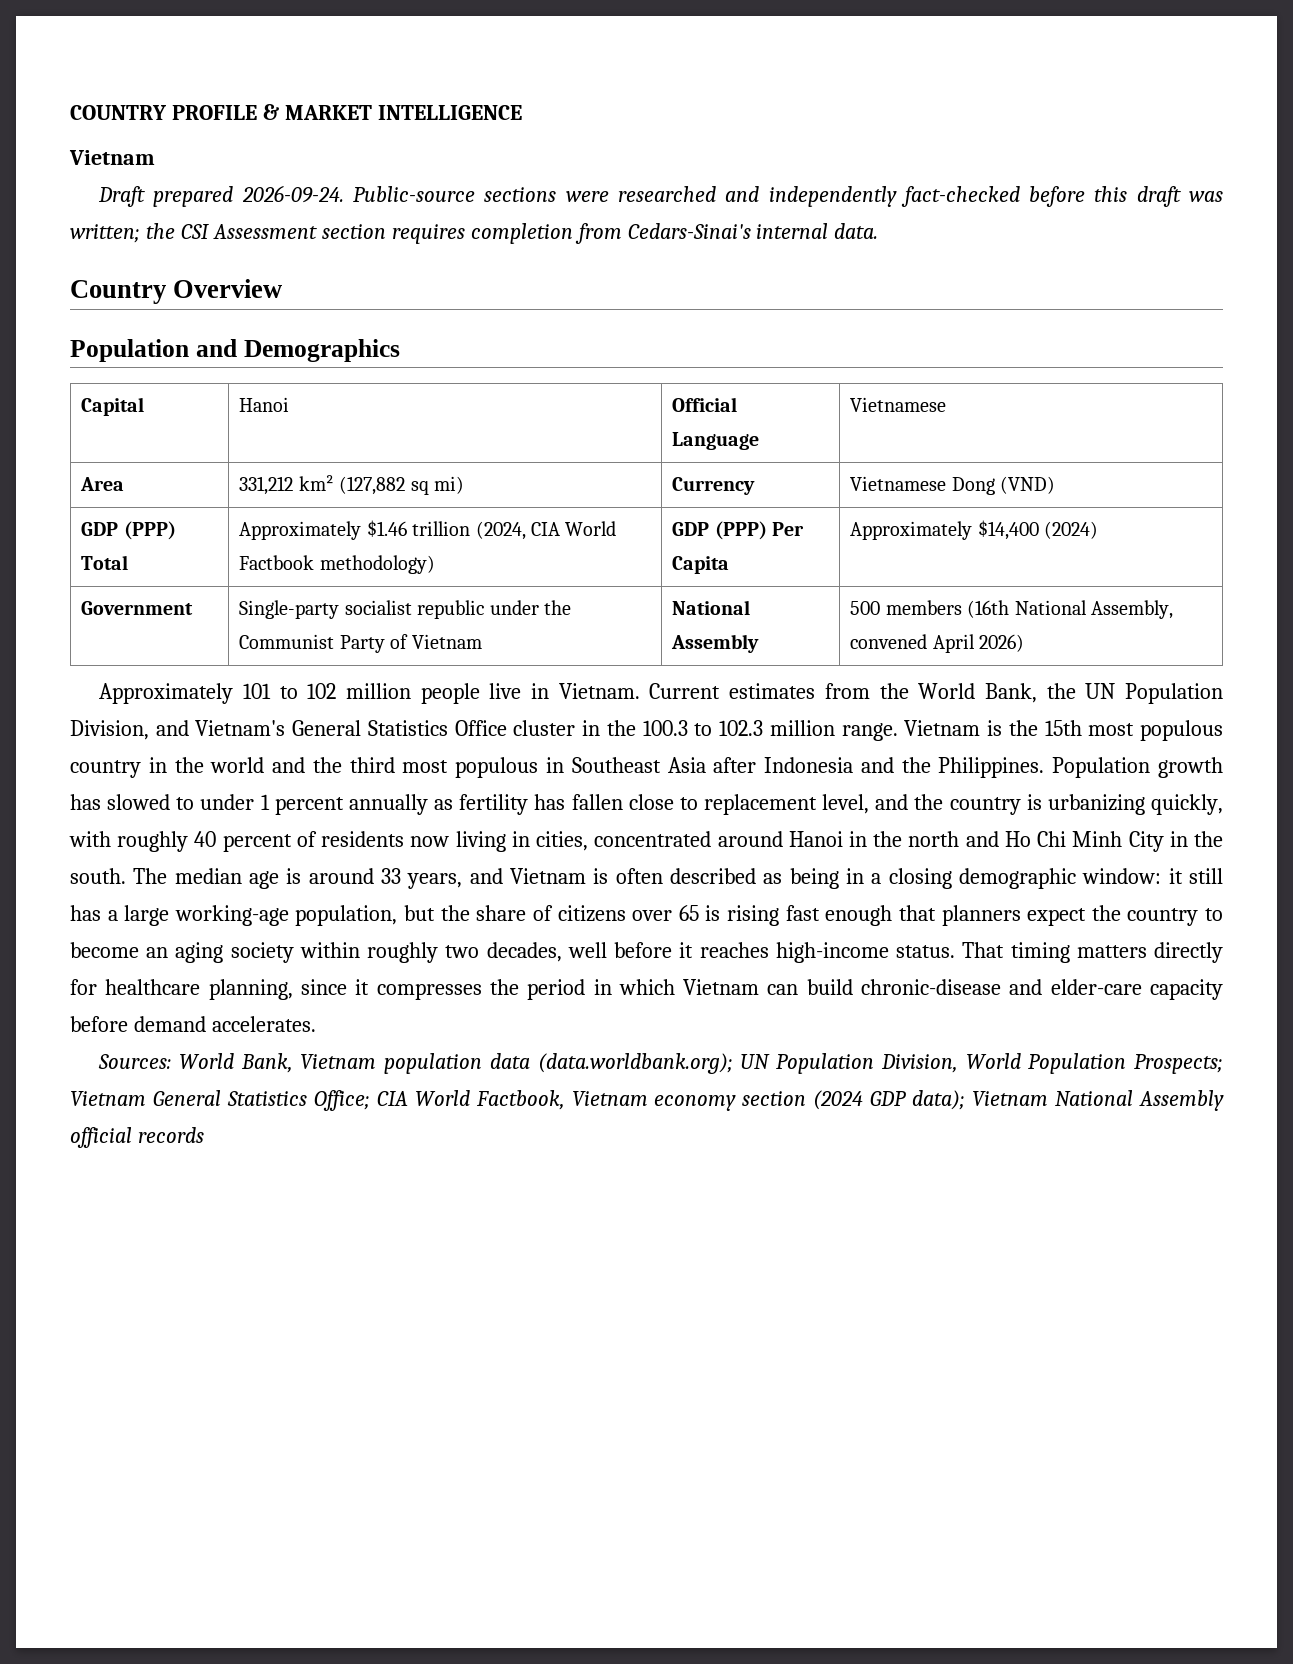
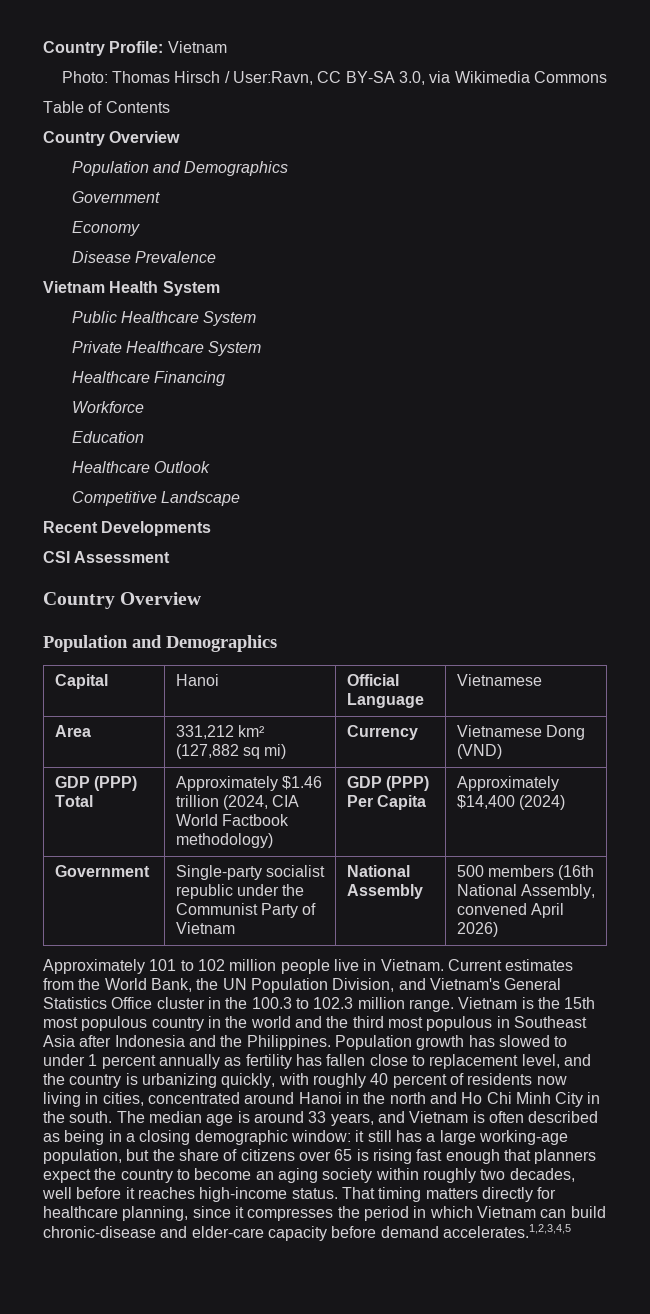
- COUNTRY PROFILE & MARKET INTELLIGENCE
- Vietnam
- Draft prepared 2026-09-24. Public-source sections were researched and independently fact-checked before this draft was written; the CSI Assessment section requires completion from Cedars-Sinai's internal data.
+ Country Profile: Vietnam
+ Photo: Thomas Hirsch / User:Ravn, CC BY-SA 3.0, via Wikimedia Commons
+ Table of Contents
+ Country Overview
+ Population and Demographics
+ Government
+ Economy
+ Disease Prevalence
+ Vietnam Health System
+ Public Healthcare System
+ Private Healthcare System
+ Healthcare Financing
+ Workforce
+ Education
+ Healthcare Outlook
+ Competitive Landscape
+ Recent Developments
+ CSI Assessment
- That timing matters directly for healthcare planning, since it compresses the period in which Vietnam can build chronic-disease and elder-care capacity before demand accelerates.
- Sources: World Bank, Vietnam population data (data.worldbank.org); UN Population Division, World Population Prospects; Vietnam General Statistics Office; CIA World Factbook, Vietnam economy section (2024 GDP data); Vietnam National Assembly official records
+ That timing matters directly for healthcare planning, since it compresses the period in which Vietnam can build chronic-disease and elder-care capacity before demand accelerates.1,2,3,4,5

